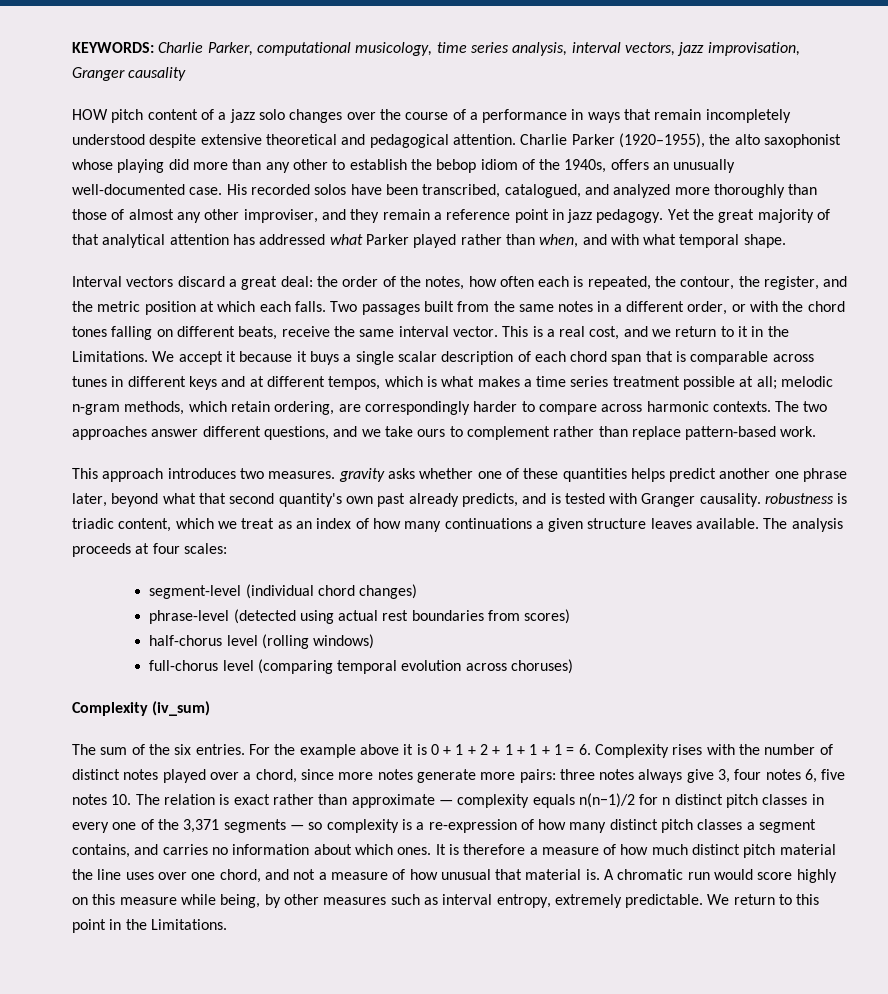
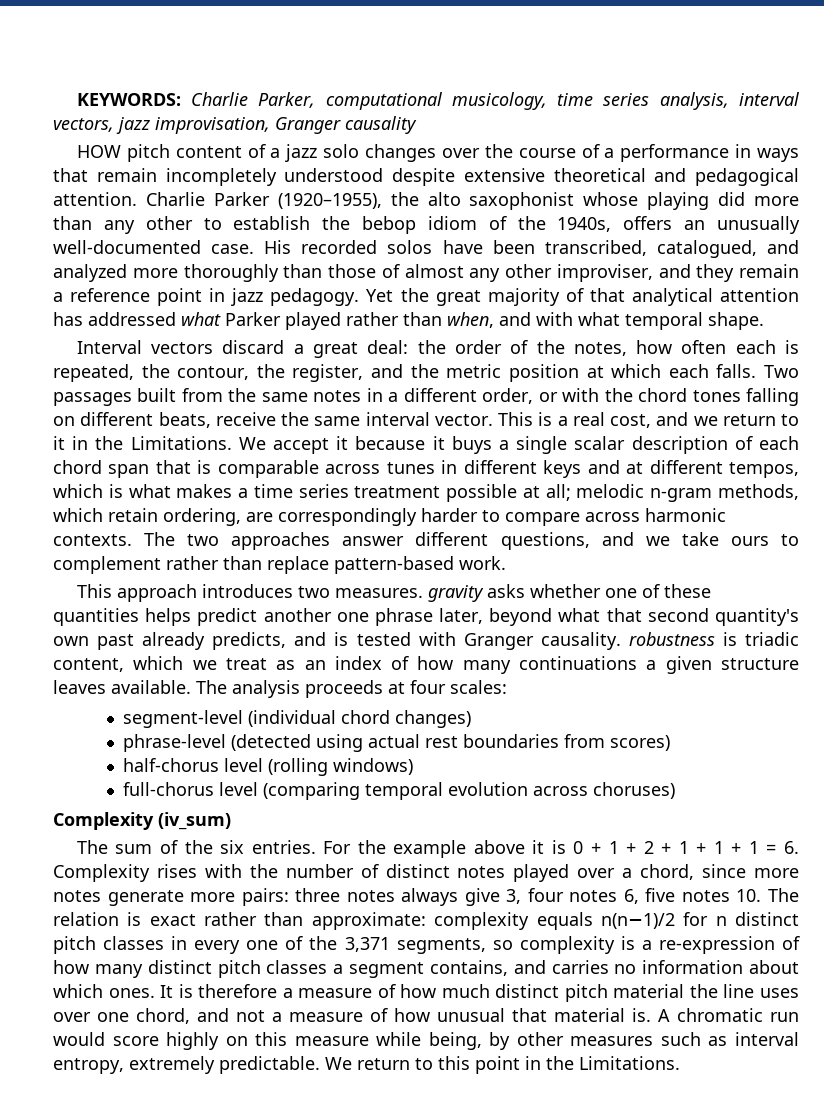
- three notes always give 3, four notes 6, five notes 10. The relation is exact rather than approximate — complexity equals n(n−1)/2 for n distinct pitch classes in every one of the 3,371 segments — so complexity is a re-expression of how many distinct pitch classes a segment contains, and carries no information about which ones.
+ three notes always give 3, four notes 6, five notes 10. The relation is exact rather than approximate: complexity equals n(n−1)/2 for n distinct pitch classes in every one of the 3,371 segments, so complexity is a re-expression of how many distinct pitch classes a segment contains, and carries no information about which ones.

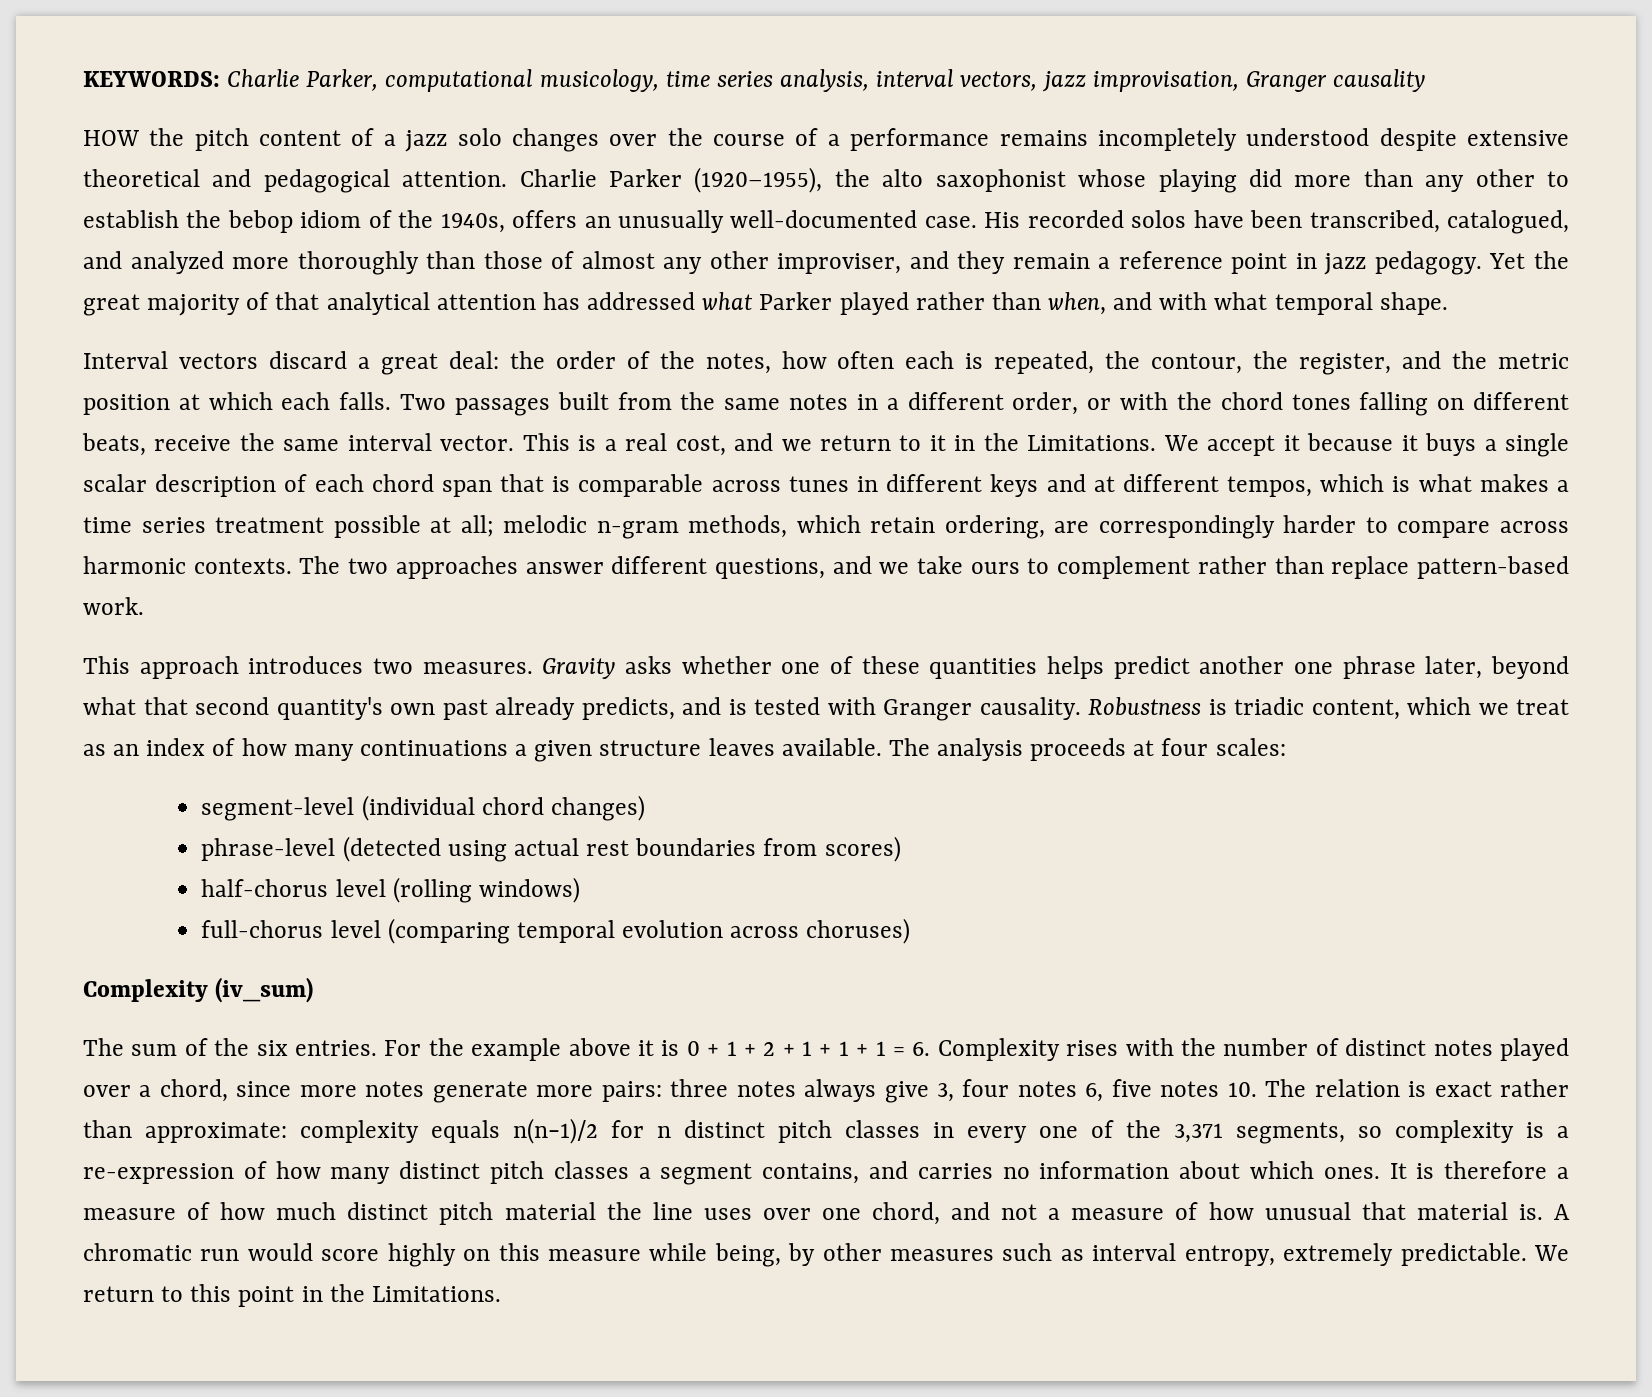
- HOW pitch content of a jazz solo changes over the course of a performance in ways that remain incompletely understood despite extensive theoretical and pedagogical attention.
+ HOW the pitch content of a jazz solo changes over the course of a performance remains incompletely understood despite extensive theoretical and pedagogical attention.
- This approach introduces two measures. gravity asks whether one of these quantities helps predict another one phrase later, beyond what that second quantity's own past already predicts, and is tested with Granger causality. robustness is triadic content, which we treat as an index of how many continuations a given structure leaves available.
+ This approach introduces two measures. Gravity asks whether one of these quantities helps predict another one phrase later, beyond what that second quantity's own past already predicts, and is tested with Granger causality. Robustness is triadic content, which we treat as an index of how many continuations a given structure leaves available.

